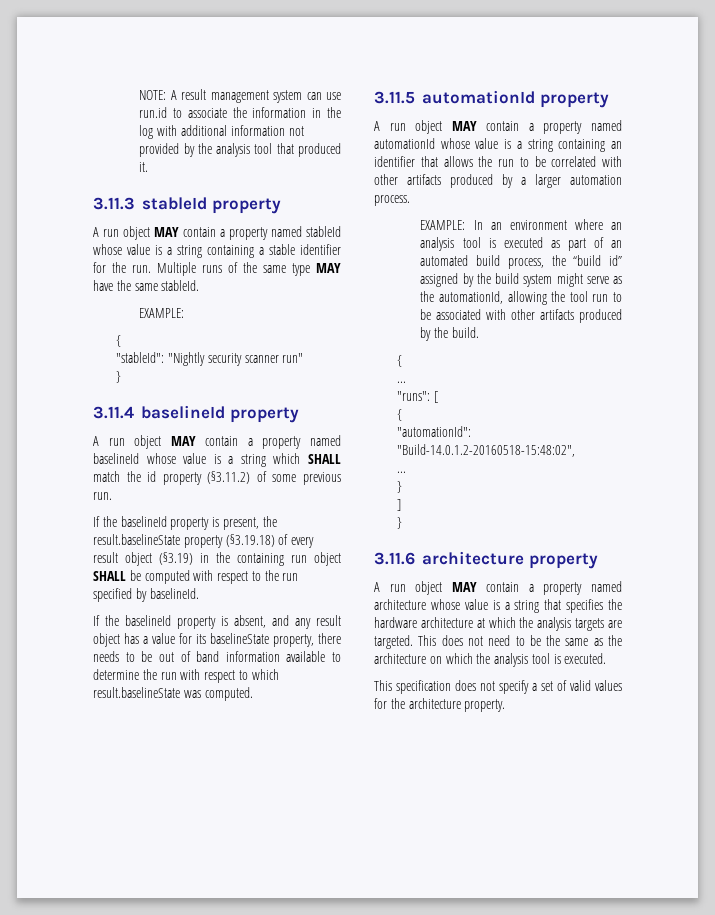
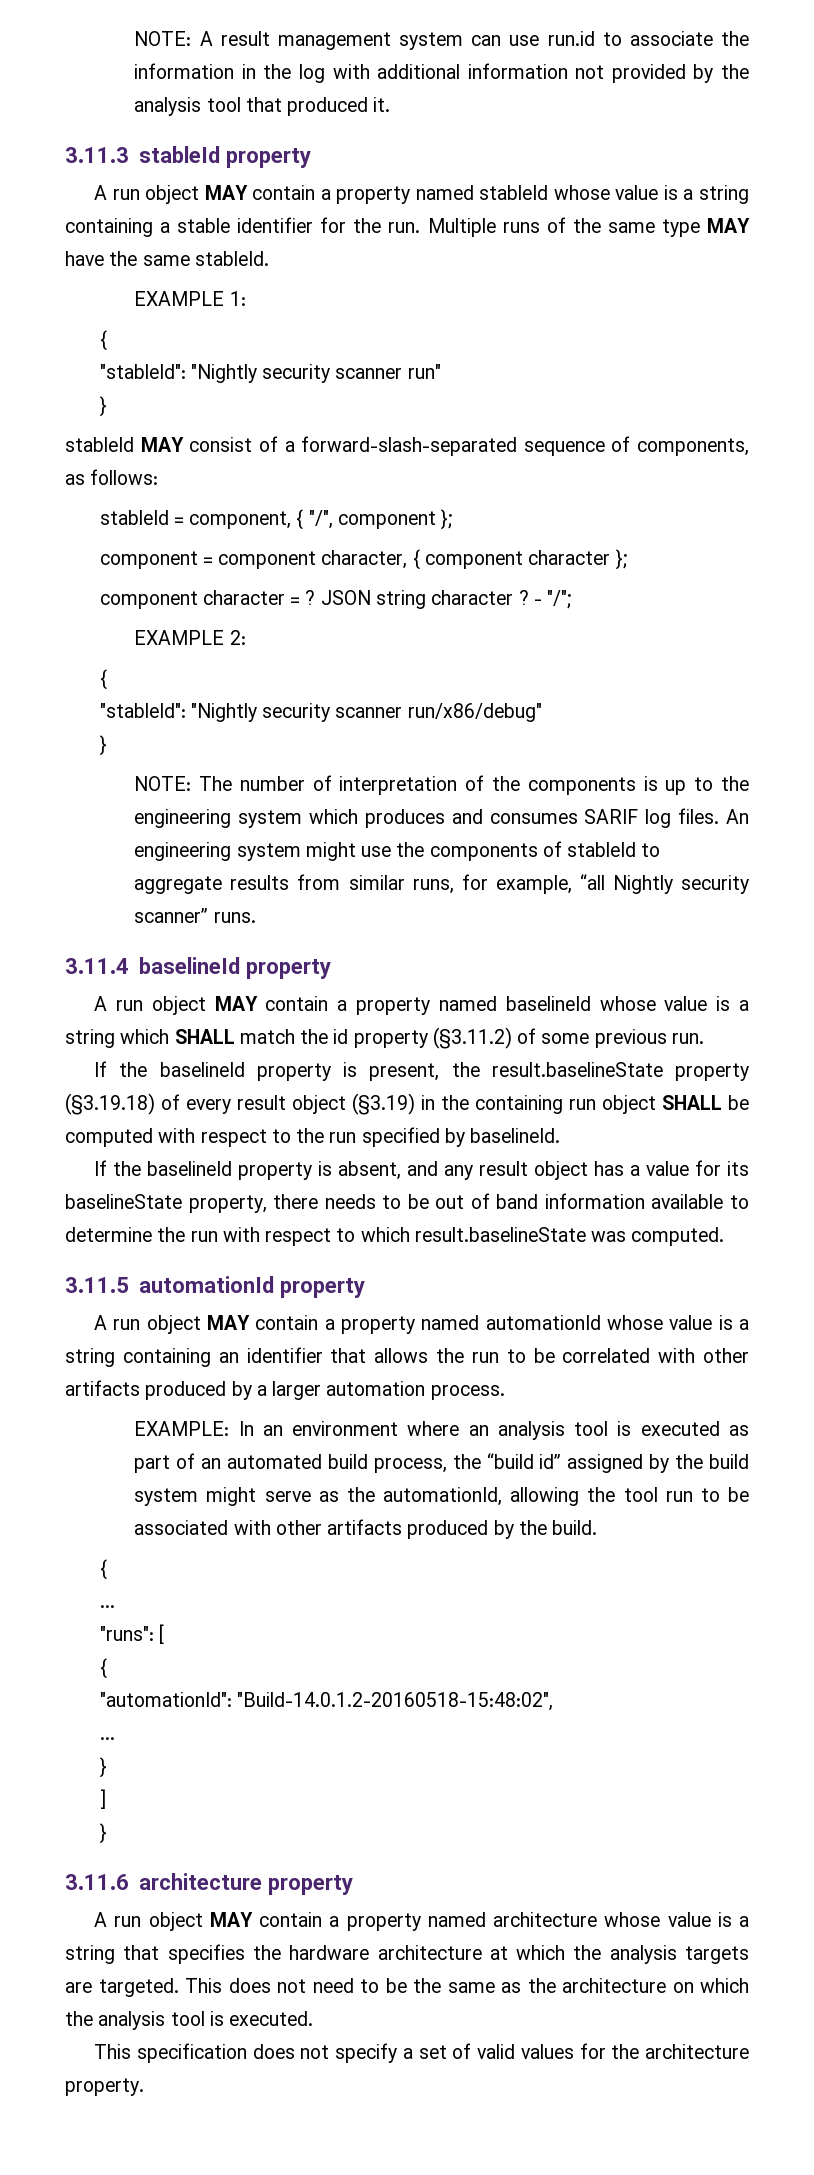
  Multiple runs of the same type MAY have the same stableId.
- EXAMPLE:
+ EXAMPLE 1:
+ stableId MAY consist of a forward-slash-separated sequence of components, as follows:
+ stableId = component, { "/", component };
+ component = component character, { component character };
+ component character = ? JSON string character ? - "/";
+ EXAMPLE 2:
+ {
+ "stableId": "Nightly security scanner run/x86/debug"
+ }
+ NOTE: The number of interpretation of the components is up to the engineering system which produces and consumes SARIF log files. An engineering system might use the components of stableId to aggregate results from similar runs, for example, “all Nightly security scanner” runs.

